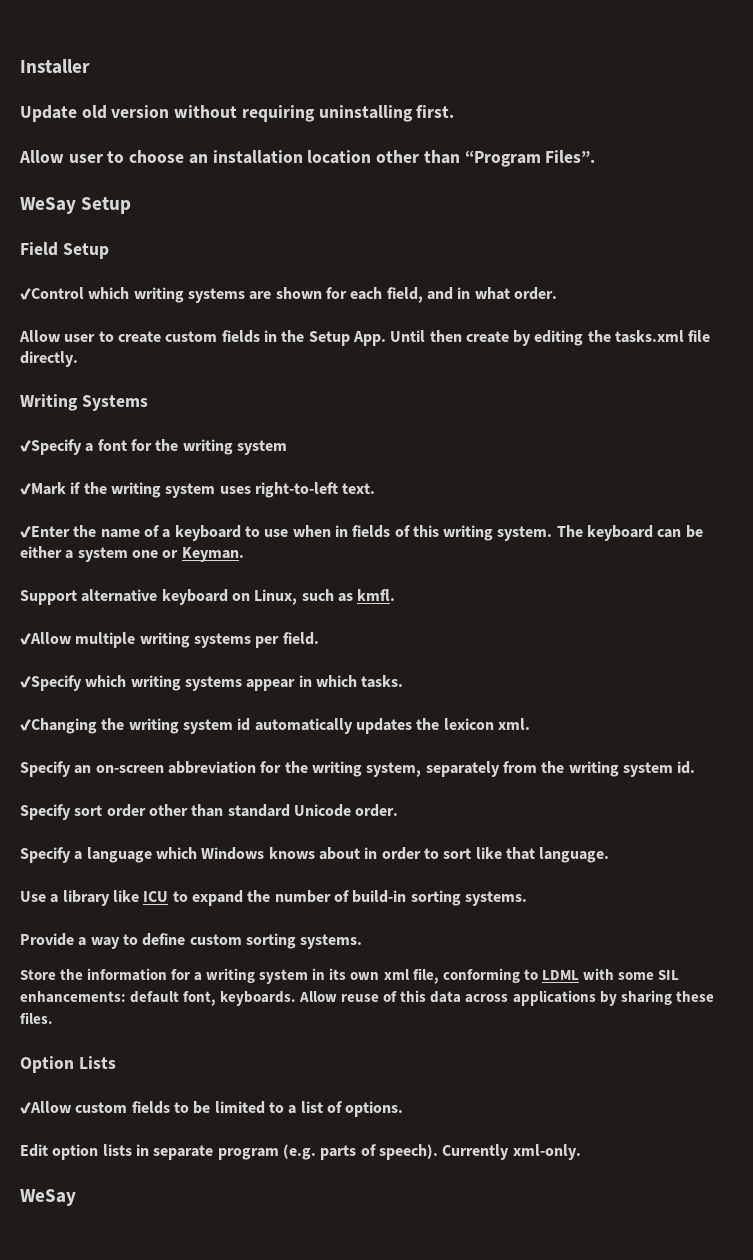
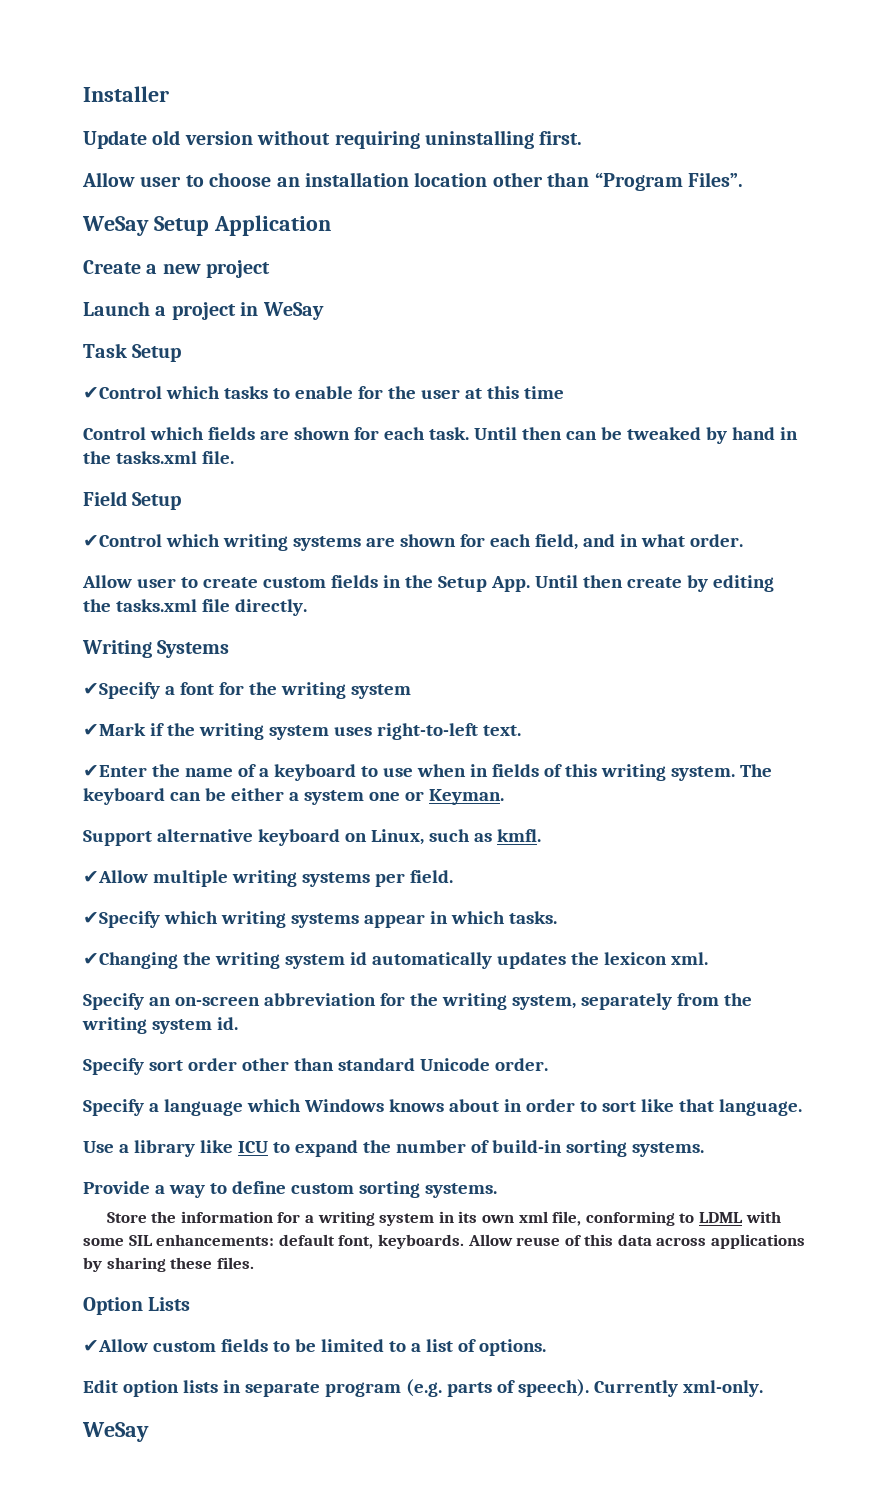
- WeSay Setup
+ WeSay Setup Application
+ Create a new project
+ Launch a project in WeSay
+ Task Setup
+ ✔Control which tasks to enable for the user at this time
+ Control which fields are shown for each task. Until then can be tweaked by hand in the tasks.xml file.

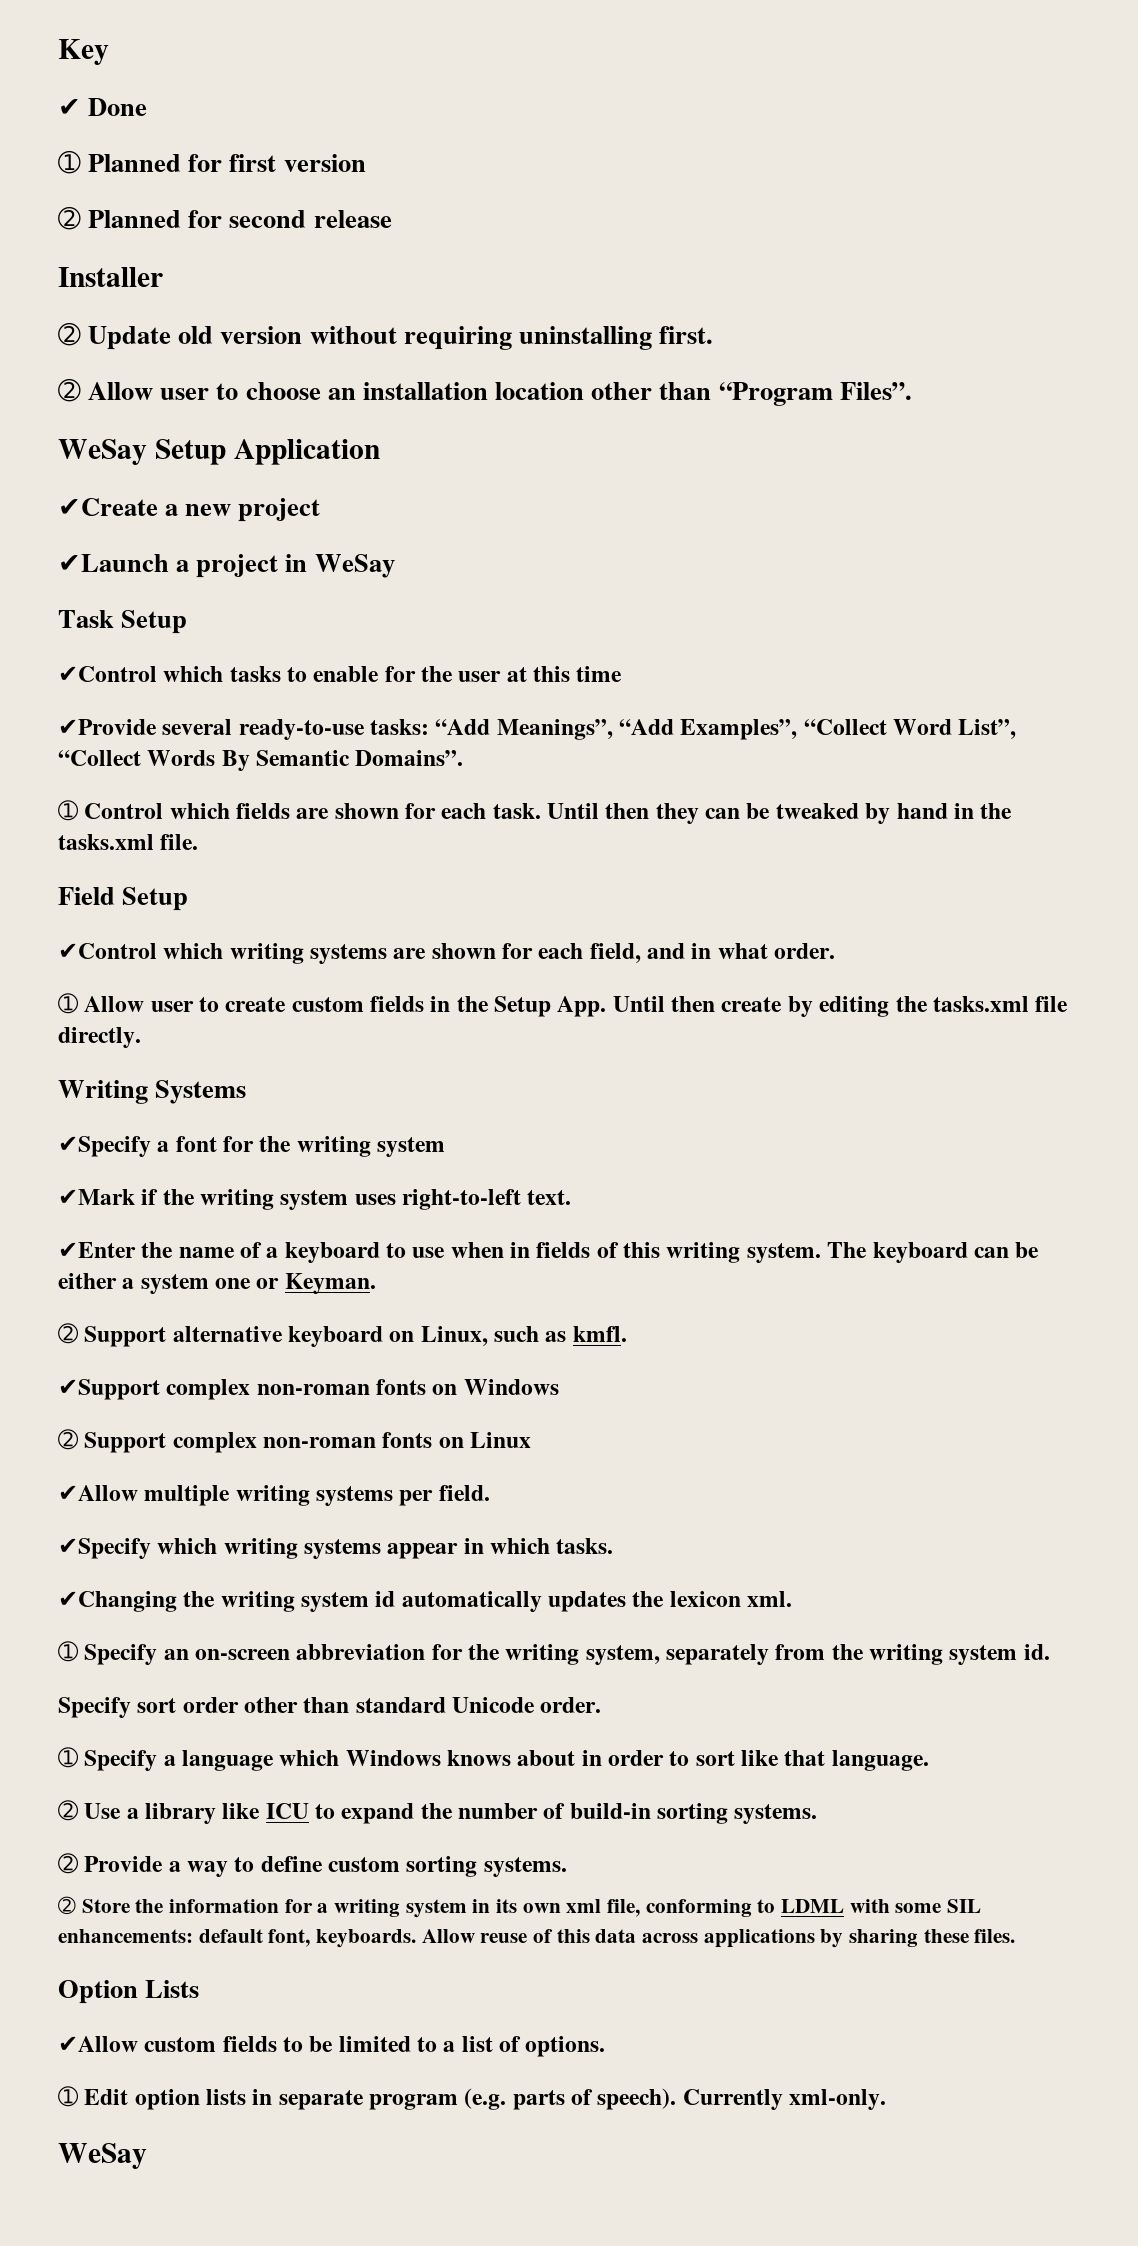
+ Key
+ ✔ Done
+ ➀ Planned for first version
+ ➁ Planned for second release
- Update old version without requiring uninstalling first.
+ ➁ Update old version without requiring uninstalling first.
- Allow user to choose an installation location other than “Program Files”.
+ ➁ Allow user to choose an installation location other than “Program Files”.
- Create a new project
+ ✔Create a new project
- Launch a project in WeSay
+ ✔Launch a project in WeSay
- Control which fields are shown for each task.
+ ✔Provide several ready-to-use tasks: “Add Meanings”, “Add Examples”, “Collect Word List”, “Collect Words By Semantic Domains”.
+ ➀ Control which fields are shown for each task.
- Until then can be tweaked by hand in the tasks.xml file.
+ Until then they can be tweaked by hand in the tasks.xml file.
- Allow user to create custom fields in the Setup App. Until then create by editing the tasks.xml file directly.
+ ➀ Allow user to create custom fields in the Setup App. Until then create by editing the tasks.xml file directly.
- Support alternative keyboard on Linux, such as kmfl.
+ ➁ Support alternative keyboard on Linux, such as kmfl.
+ ✔Support complex non-roman fonts on Windows
+ ➁ Support complex non-roman fonts on Linux
- Specify an on-screen abbreviation for the writing system, separately from the writing system id.
+ ➀ Specify an on-screen abbreviation for the writing system, separately from the writing system id.
- Specify a language which Windows knows about in order to sort like that language.
+ ➀ Specify a language which Windows knows about in order to sort like that language.
- Use a library like ICU to expand the number of build-in sorting systems.
+ ➁ Use a library like ICU to expand the number of build-in sorting systems.
- Provide a way to define custom sorting systems.
+ ➁ Provide a way to define custom sorting systems.
- Store the information for a writing system in its own xml file, conforming to LDML with some SIL enhancements: default font, keyboards.
+ ➁ Store the information for a writing system in its own xml file, conforming to LDML with some SIL enhancements: default font, keyboards.
- Edit option lists in separate program (e.g. parts of speech).
+ ➀ Edit option lists in separate program (e.g. parts of speech).

